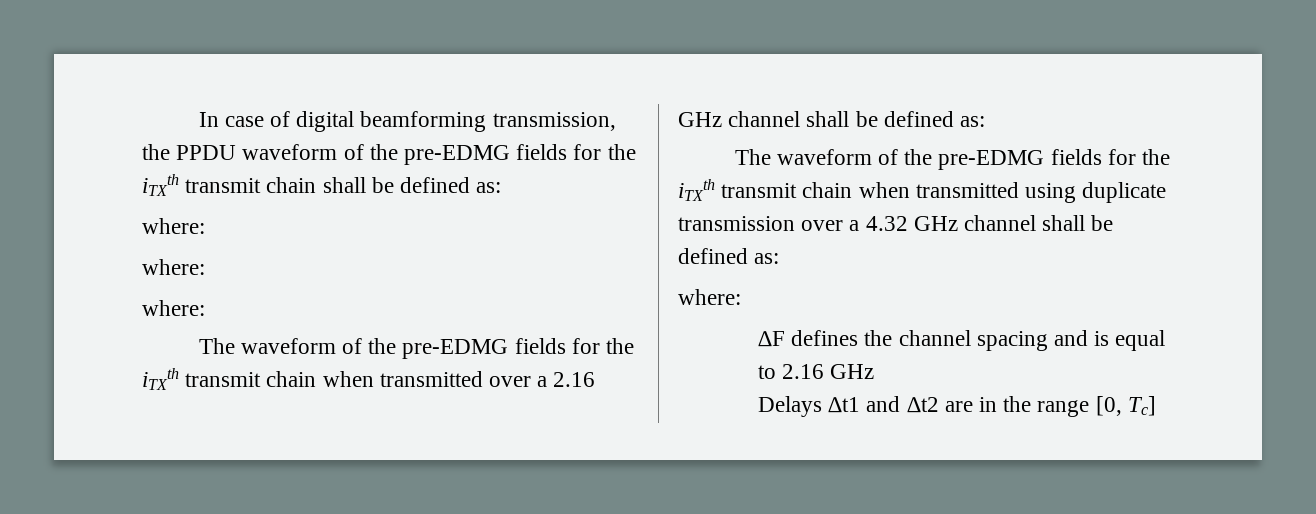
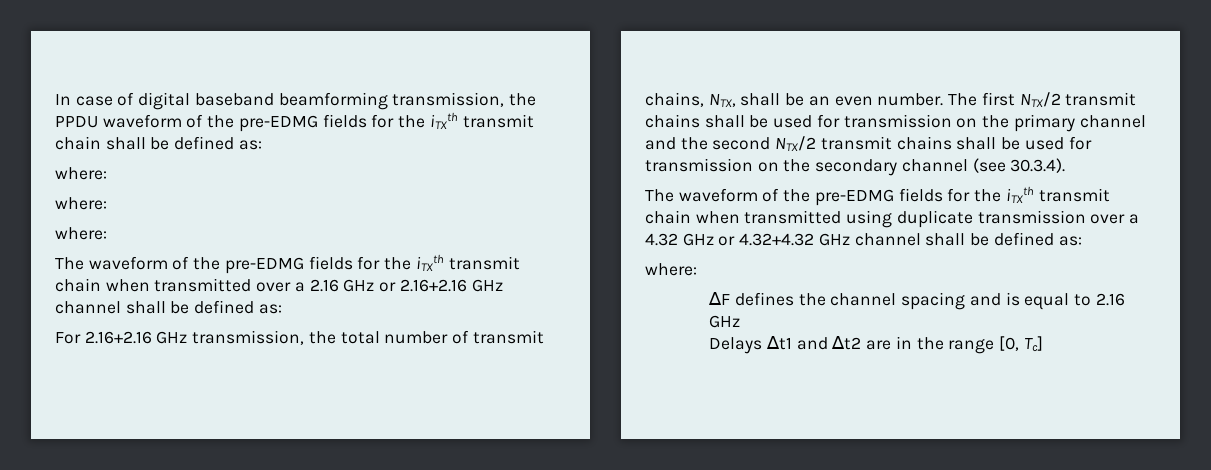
- In case of digital beamforming transmission, the PPDU waveform of the pre-EDMG fields for the iTXth transmit chain shall be defined as:
+ In case of digital baseband beamforming transmission, the PPDU waveform of the pre-EDMG fields for the iTXth transmit chain shall be defined as:
- The waveform of the pre-EDMG fields for the iTXth transmit chain when transmitted over a 2.16 GHz channel shall be defined as:
+ The waveform of the pre-EDMG fields for the iTXth transmit chain when transmitted over a 2.16 GHz or 2.16+2.16 GHz channel shall be defined as:
+ For 2.16+2.16 GHz transmission, the total number of transmit chains, NTX, shall be an even number. The first NTX/2 transmit chains shall be used for transmission on the primary channel and the second NTX/2 transmit chains shall be used for transmission on the secondary channel (see 30.3.4).
- The waveform of the pre-EDMG fields for the iTXth transmit chain when transmitted using duplicate transmission over a 4.32 GHz channel shall be defined as:
+ The waveform of the pre-EDMG fields for the iTXth transmit chain when transmitted using duplicate transmission over a 4.32 GHz or 4.32+4.32 GHz channel shall be defined as:

